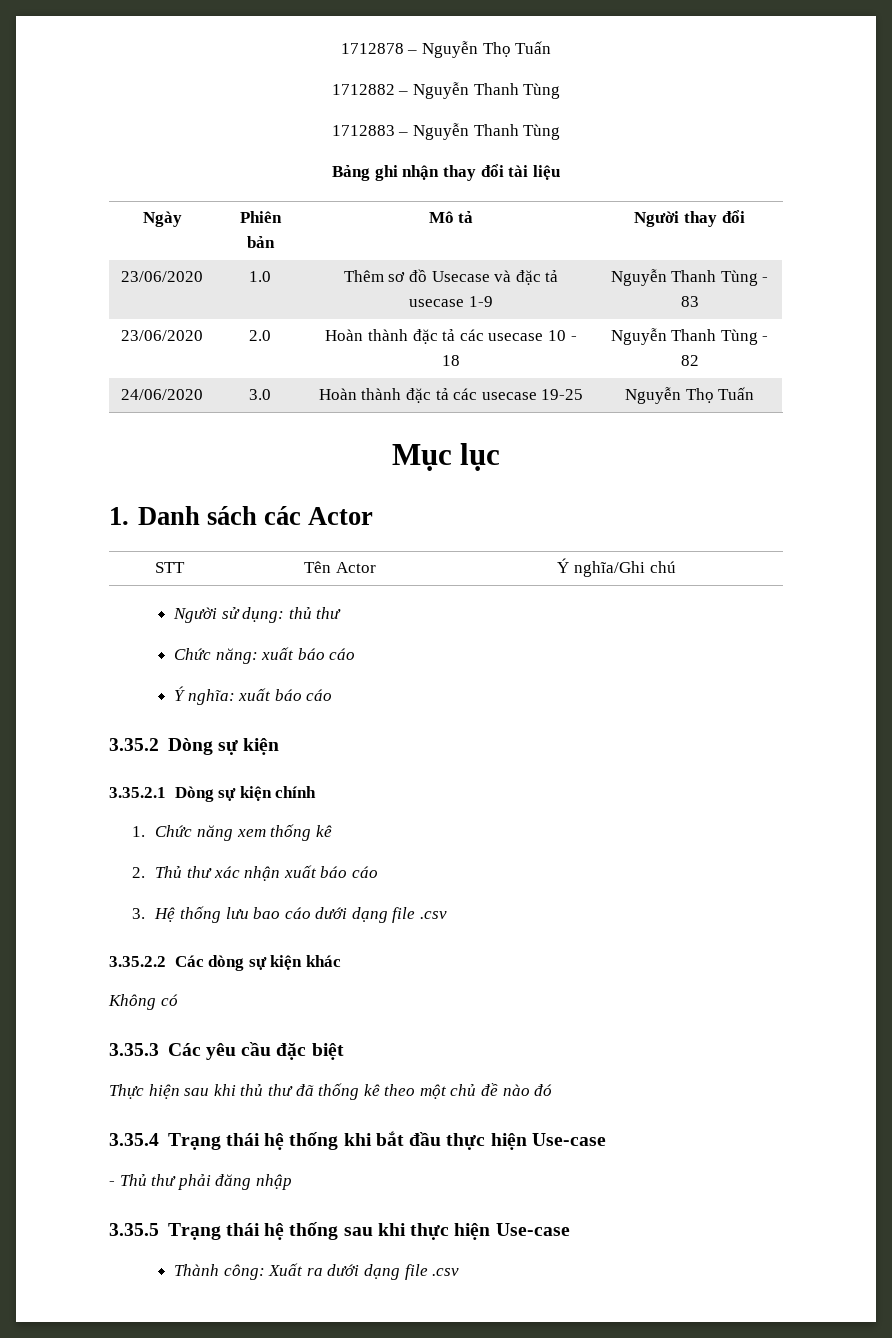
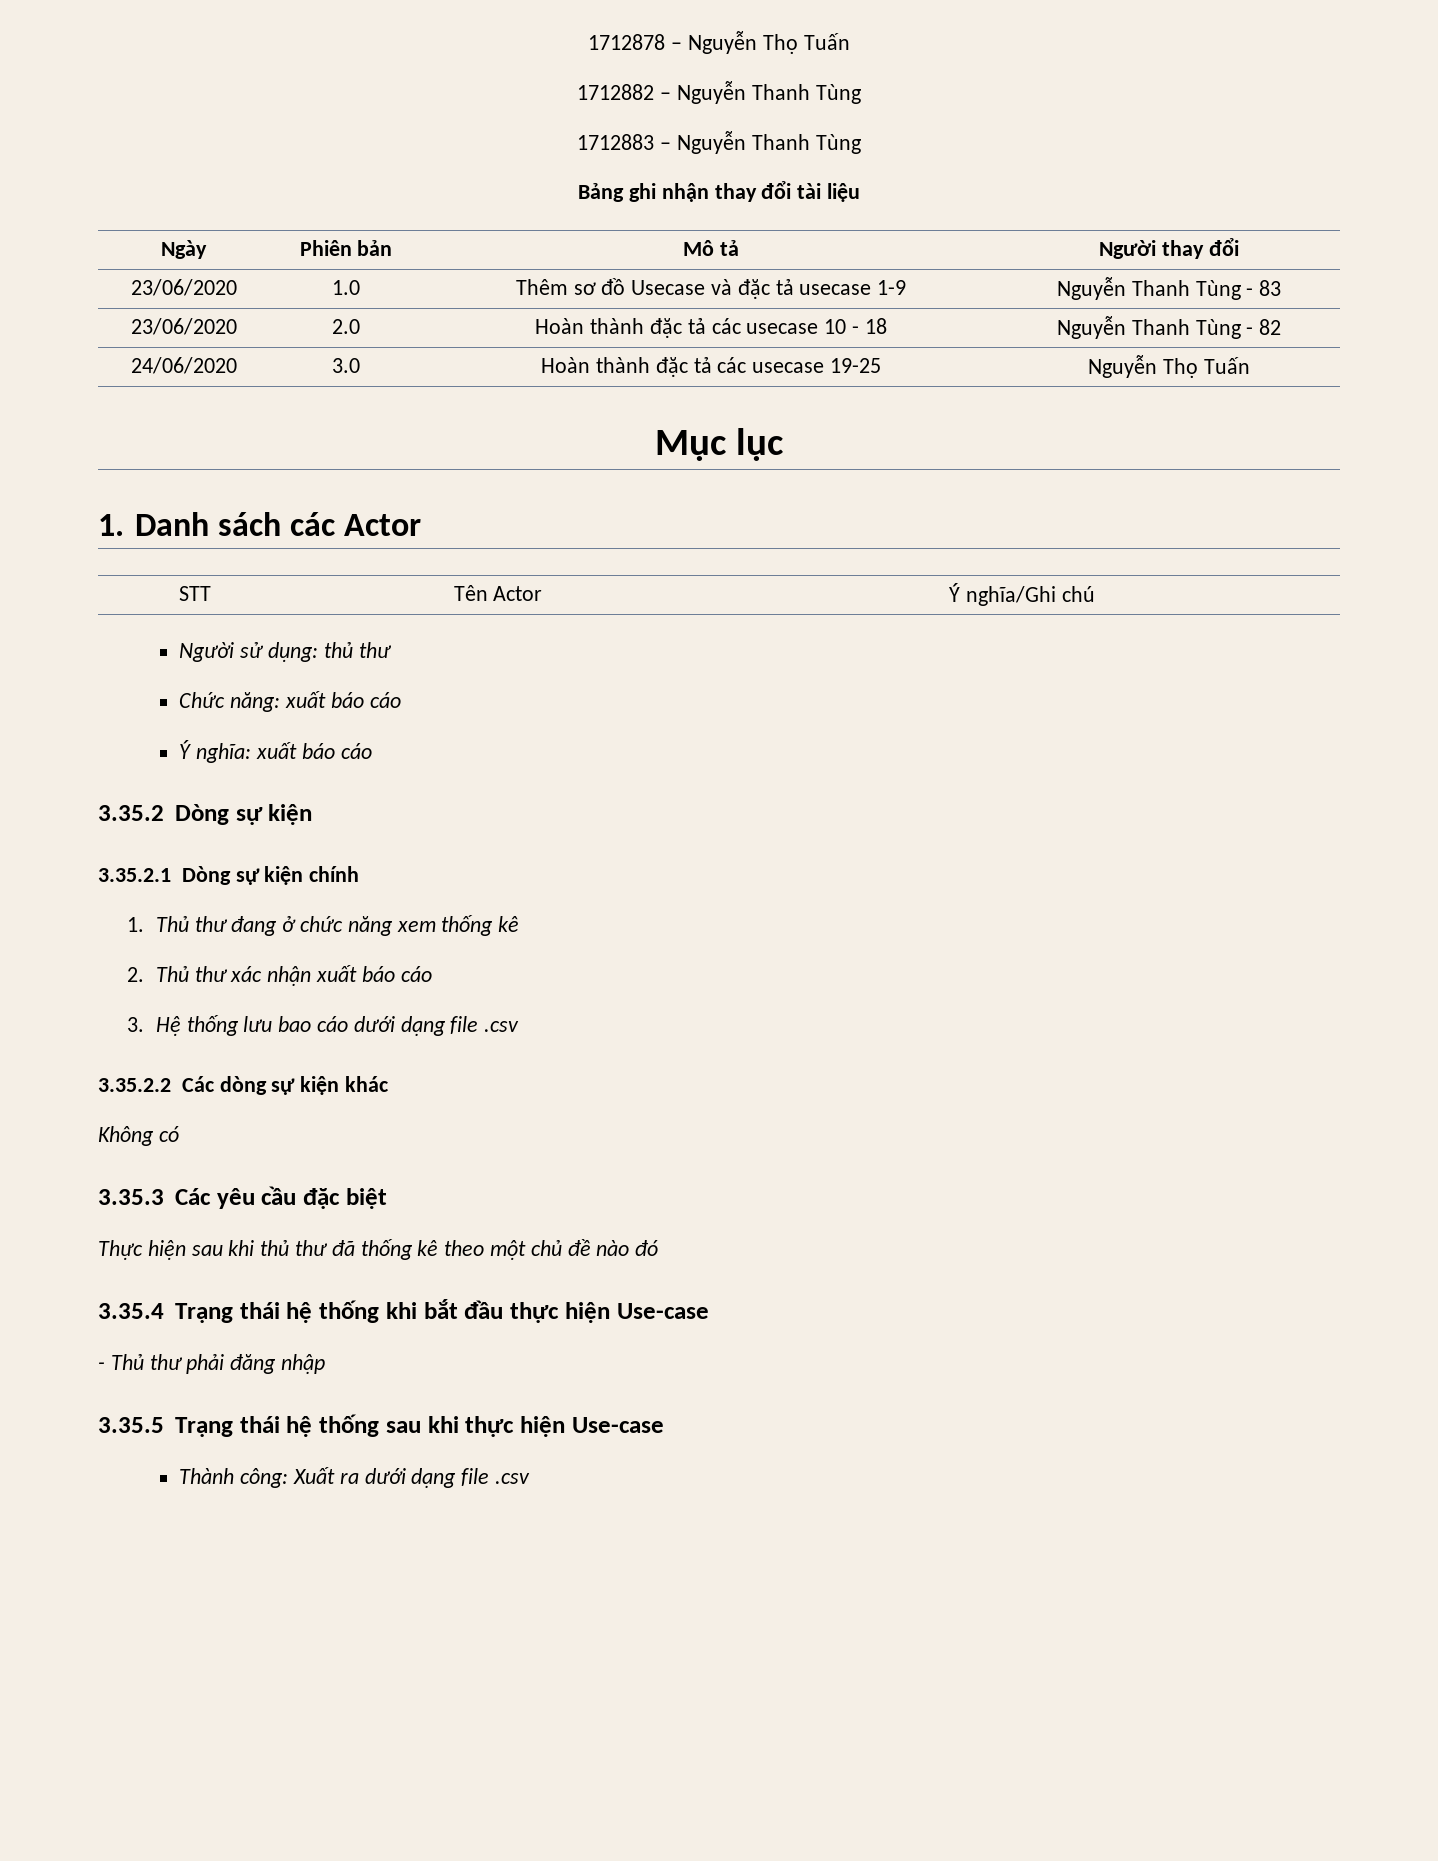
- 1. Chức năng xem thống kê
+ 1. Thủ thư đang ở chức năng xem thống kê

